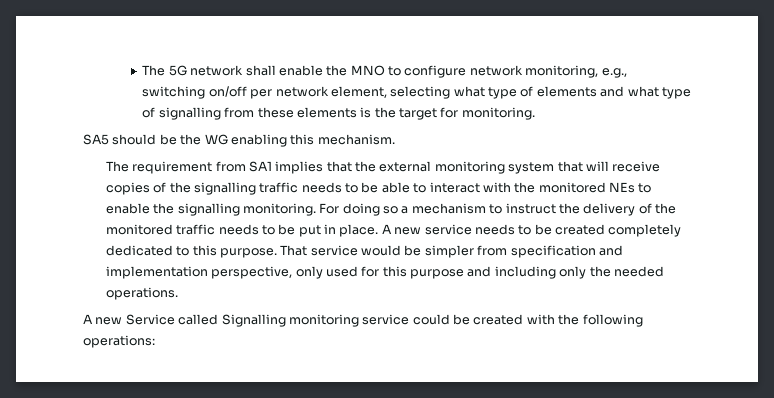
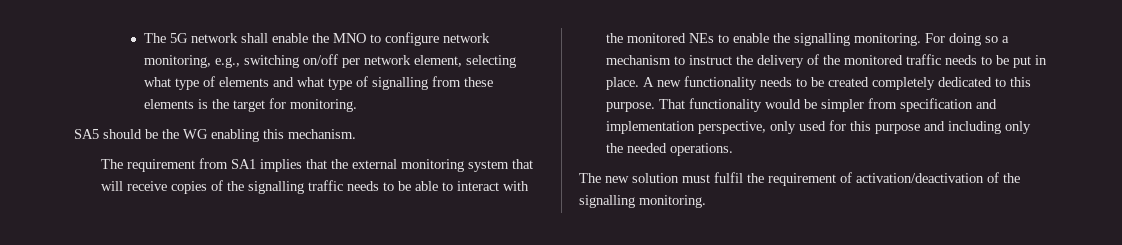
- A new service needs to be created completely dedicated to this purpose.
+ A new functionality needs to be created completely dedicated to this purpose.
- That service would be simpler from specification and implementation perspective, only used for this purpose and including only the needed operations.
+ That functionality would be simpler from specification and implementation perspective, only used for this purpose and including only the needed operations.
- A new Service called Signalling monitoring service could be created with the following operations:
+ The new solution must fulfil the requirement of activation/deactivation of the signalling monitoring.

